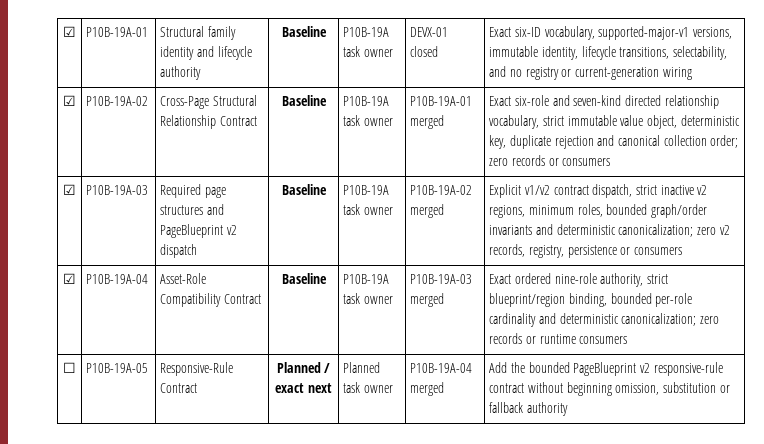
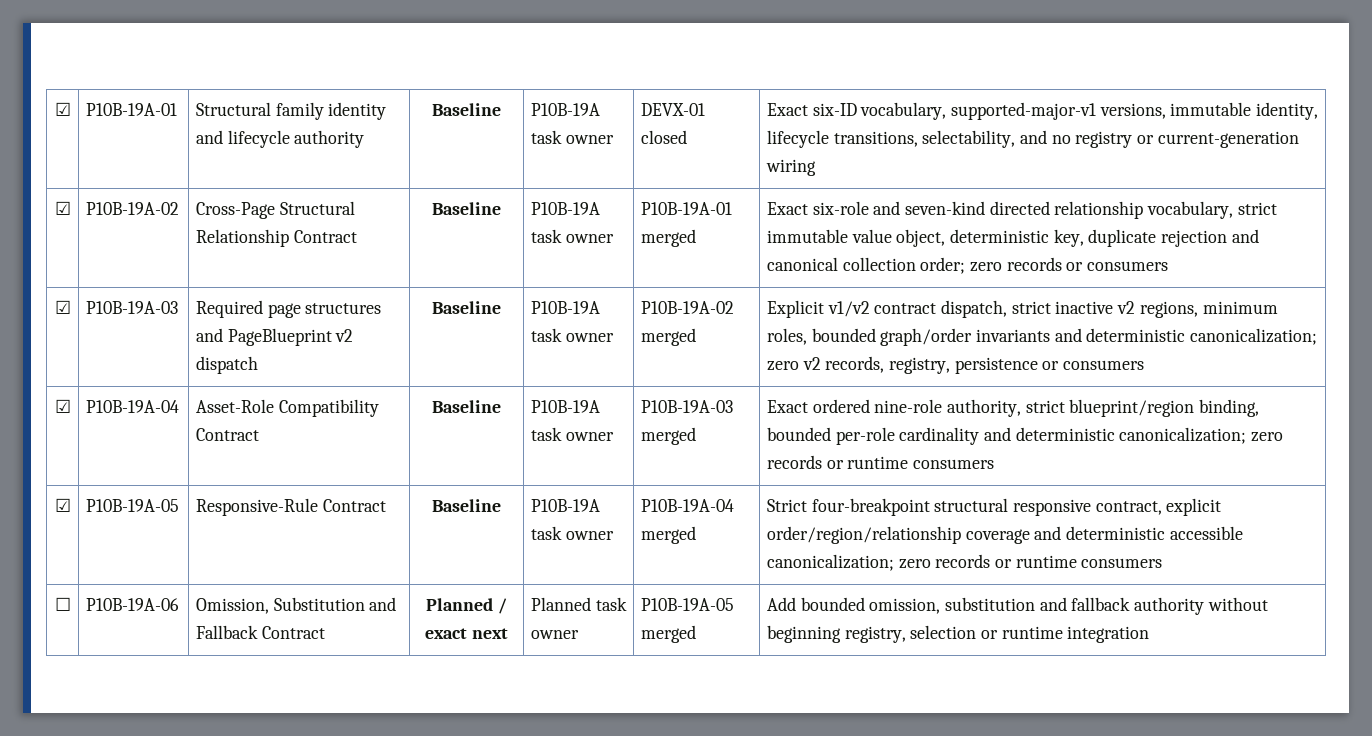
- ☐ | P10B-19A-05 | Responsive-Rule Contract | Planned / exact next | Planned task owner | P10B-19A-04 merged | Add the bounded PageBlueprint v2 responsive-rule contract without beginning omission, substitution or fallback authority
+ ☑ | P10B-19A-05 | Responsive-Rule Contract | Baseline | P10B-19A task owner | P10B-19A-04 merged | Strict four-breakpoint structural responsive contract, explicit order/region/relationship coverage and deterministic accessible canonicalization; zero records or runtime consumers
+ ☐ | P10B-19A-06 | Omission, Substitution and Fallback Contract | Planned / exact next | Planned task owner | P10B-19A-05 merged | Add bounded omission, substitution and fallback authority without beginning registry, selection or runtime integration

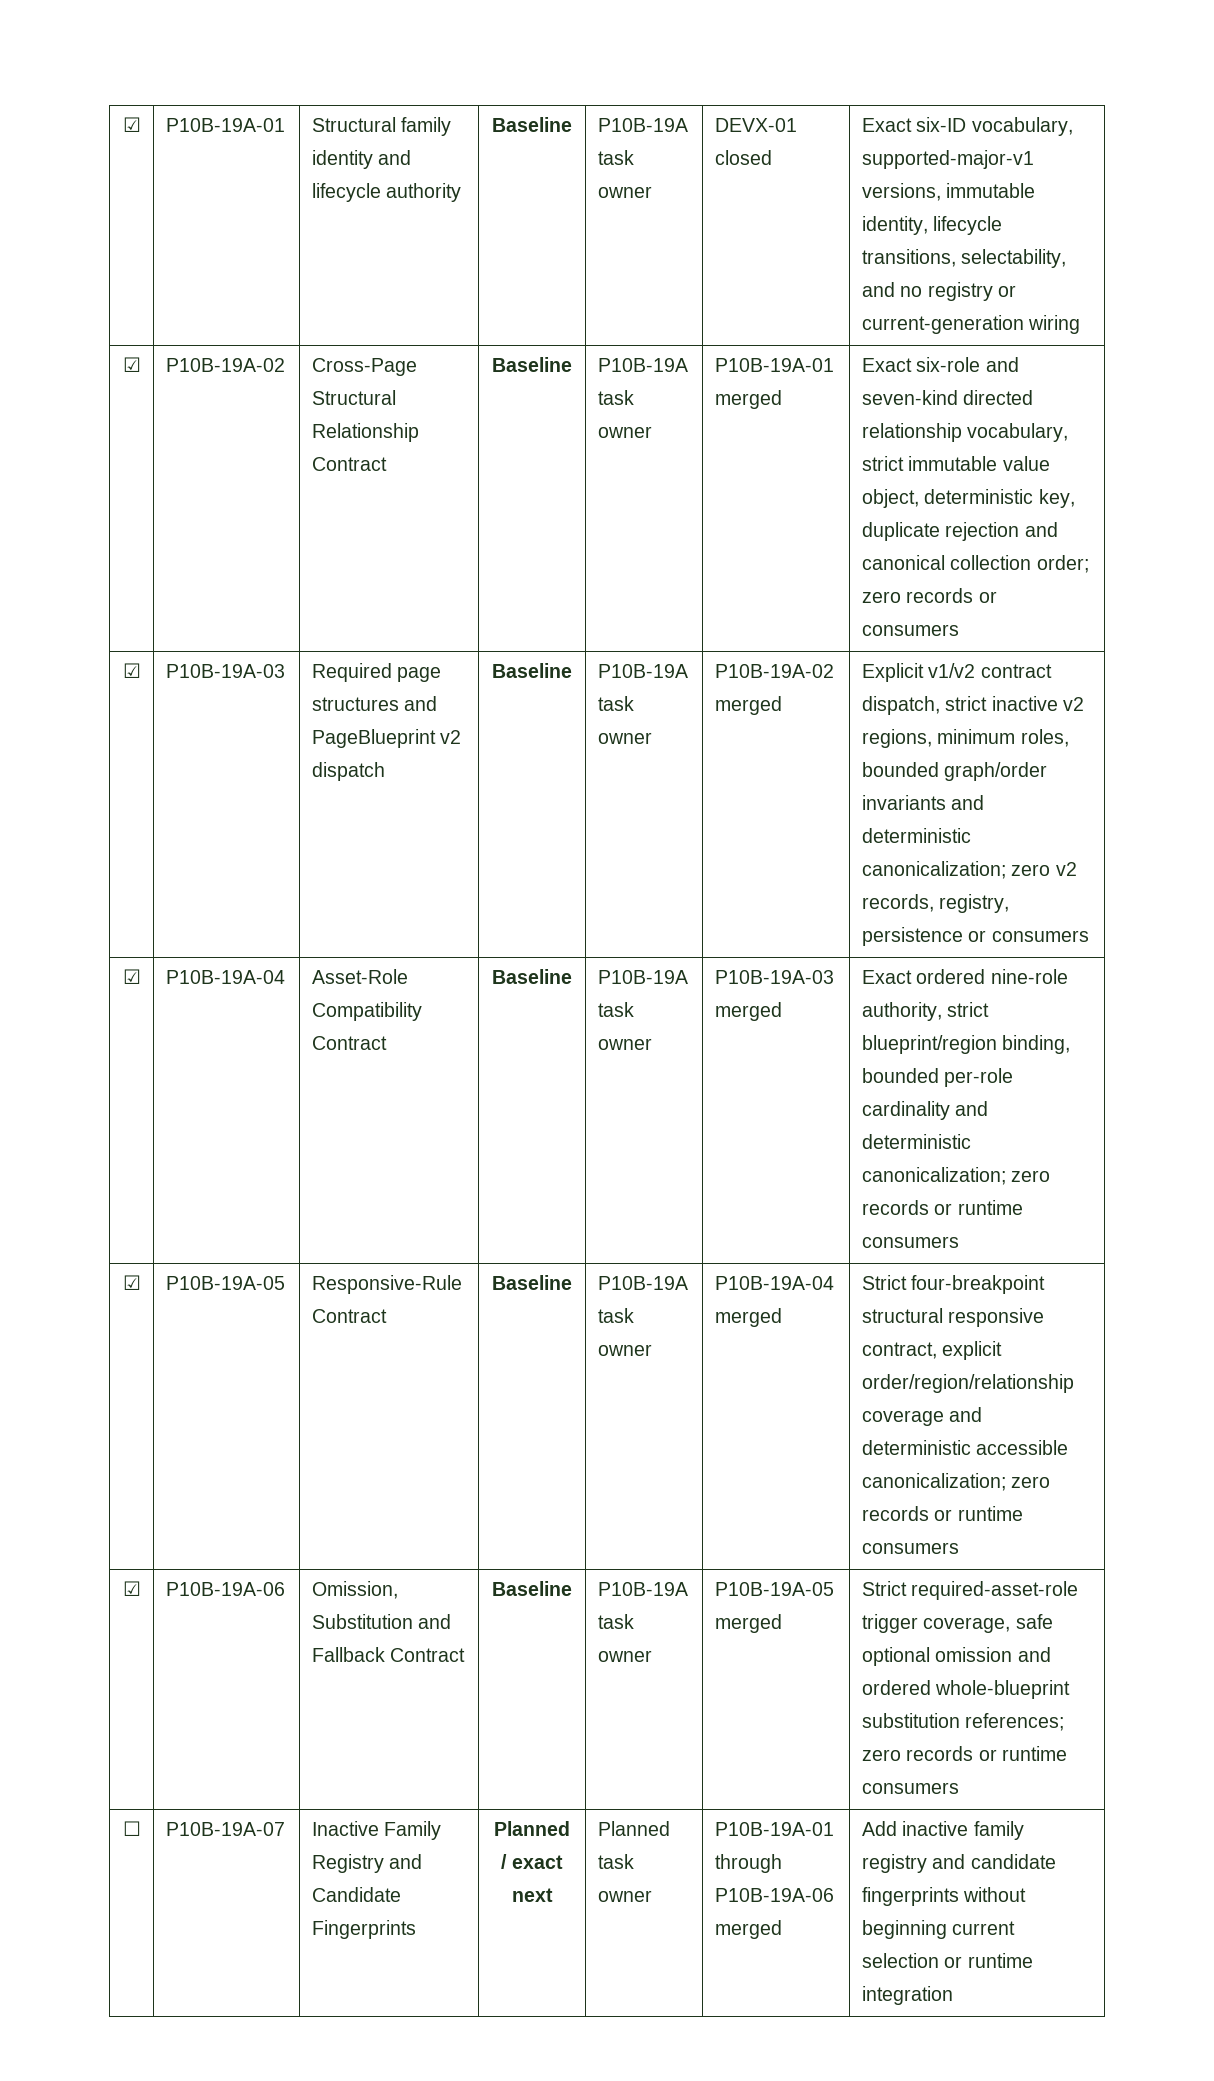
- ☐ | P10B-19A-06 | Omission, Substitution and Fallback Contract | Planned / exact next | Planned task owner | P10B-19A-05 merged | Add bounded omission, substitution and fallback authority without beginning registry, selection or runtime integration
+ ☑ | P10B-19A-06 | Omission, Substitution and Fallback Contract | Baseline | P10B-19A task owner | P10B-19A-05 merged | Strict required-asset-role trigger coverage, safe optional omission and ordered whole-blueprint substitution references; zero records or runtime consumers
+ ☐ | P10B-19A-07 | Inactive Family Registry and Candidate Fingerprints | Planned / exact next | Planned task owner | P10B-19A-01 through P10B-19A-06 merged | Add inactive family registry and candidate fingerprints without beginning current selection or runtime integration

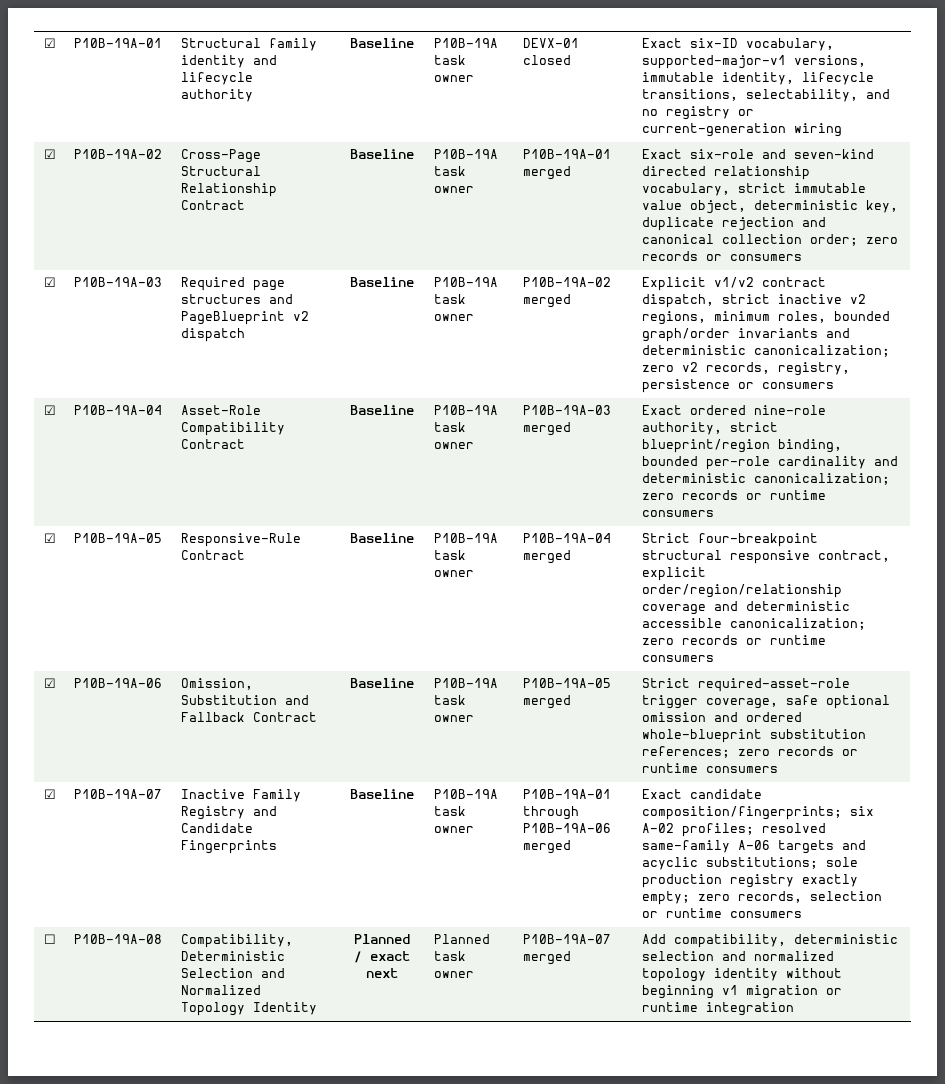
- ☐ | P10B-19A-07 | Inactive Family Registry and Candidate Fingerprints | Planned / exact next | Planned task owner | P10B-19A-01 through P10B-19A-06 merged | Add inactive family registry and candidate fingerprints without beginning current selection or runtime integration
+ ☑ | P10B-19A-07 | Inactive Family Registry and Candidate Fingerprints | Baseline | P10B-19A task owner | P10B-19A-01 through P10B-19A-06 merged | Exact candidate composition/fingerprints; six A-02 profiles; resolved same-family A-06 targets and acyclic substitutions; sole production registry exactly empty; zero records, selection or runtime consumers
+ ☐ | P10B-19A-08 | Compatibility, Deterministic Selection and Normalized Topology Identity | Planned / exact next | Planned task owner | P10B-19A-07 merged | Add compatibility, deterministic selection and normalized topology identity without beginning v1 migration or runtime integration

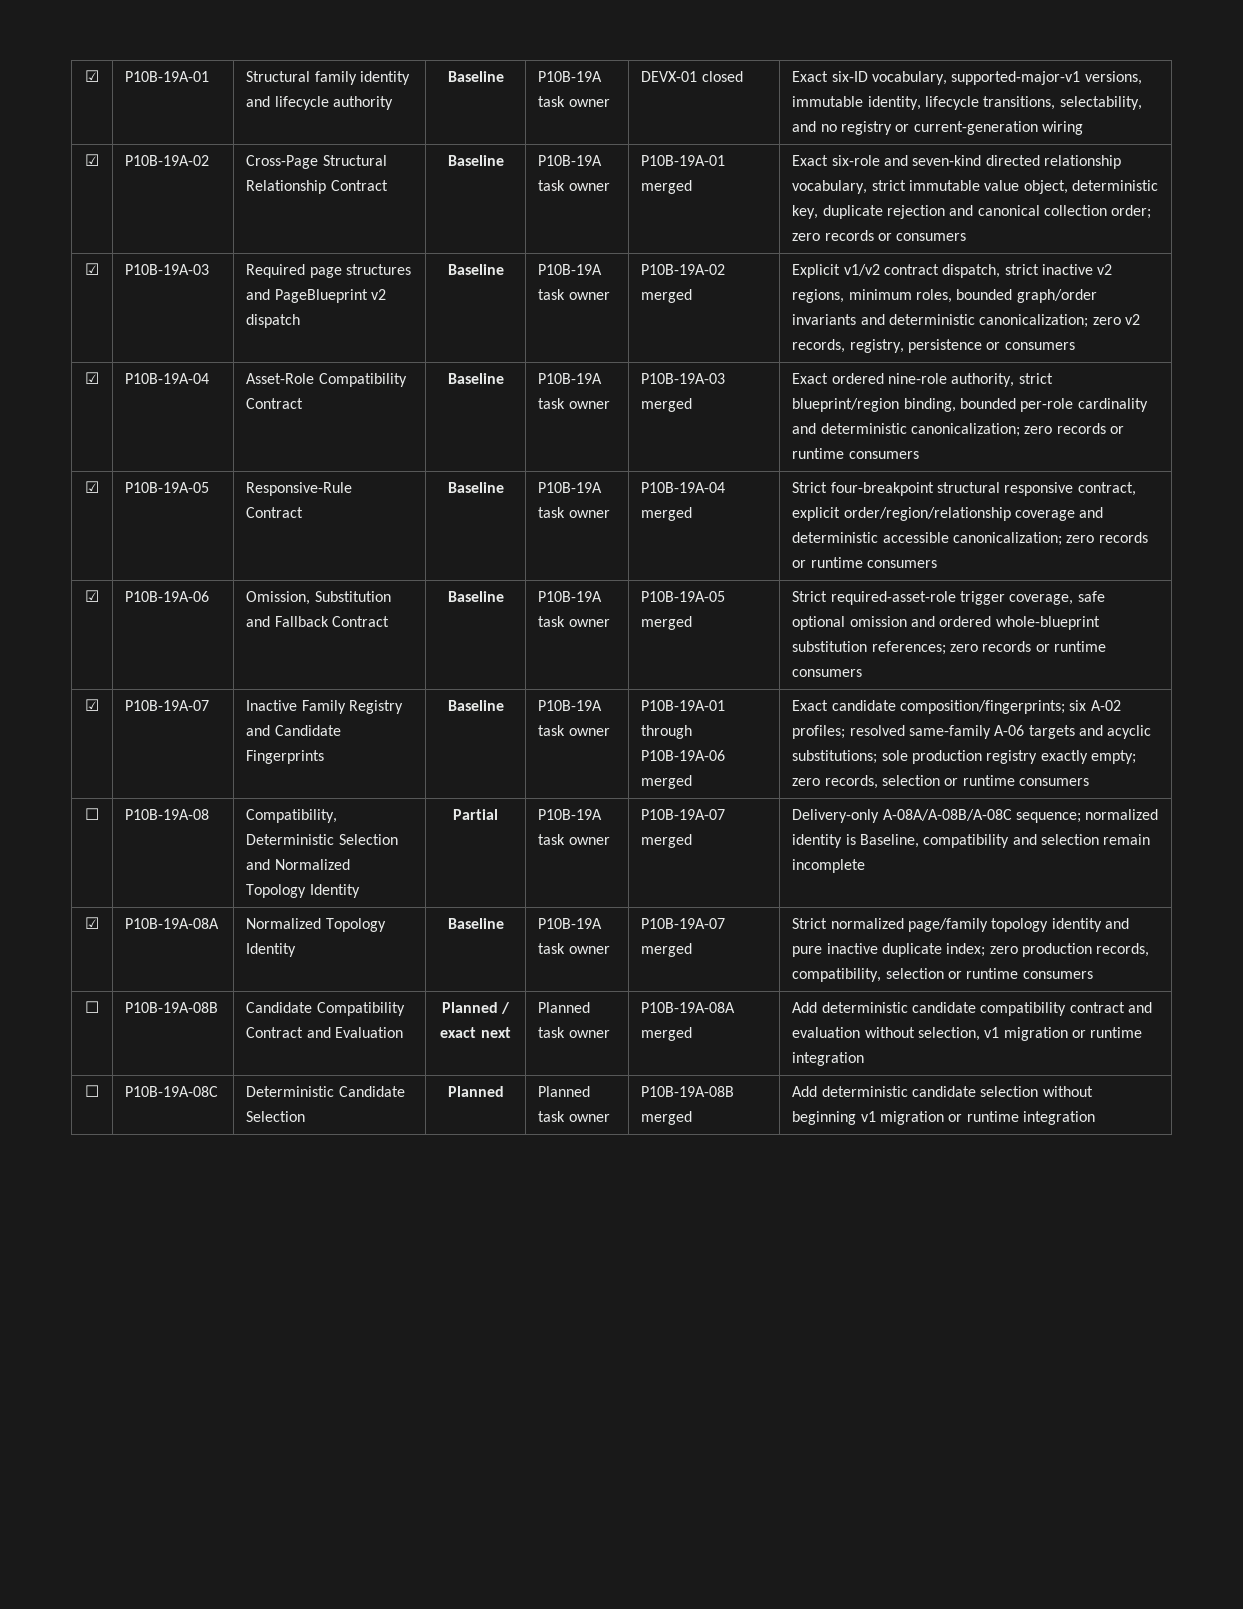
- ☐ | P10B-19A-08 | Compatibility, Deterministic Selection and Normalized Topology Identity | Planned / exact next | Planned task owner | P10B-19A-07 merged | Add compatibility, deterministic selection and normalized topology identity without beginning v1 migration or runtime integration
+ ☐ | P10B-19A-08 | Compatibility, Deterministic Selection and Normalized Topology Identity | Partial | P10B-19A task owner | P10B-19A-07 merged | Delivery-only A-08A/A-08B/A-08C sequence; normalized identity is Baseline, compatibility and selection remain incomplete
+ ☑ | P10B-19A-08A | Normalized Topology Identity | Baseline | P10B-19A task owner | P10B-19A-07 merged | Strict normalized page/family topology identity and pure inactive duplicate index; zero production records, compatibility, selection or runtime consumers
+ ☐ | P10B-19A-08B | Candidate Compatibility Contract and Evaluation | Planned / exact next | Planned task owner | P10B-19A-08A merged | Add deterministic candidate compatibility contract and evaluation without selection, v1 migration or runtime integration
+ ☐ | P10B-19A-08C | Deterministic Candidate Selection | Planned | Planned task owner | P10B-19A-08B merged | Add deterministic candidate selection without beginning v1 migration or runtime integration

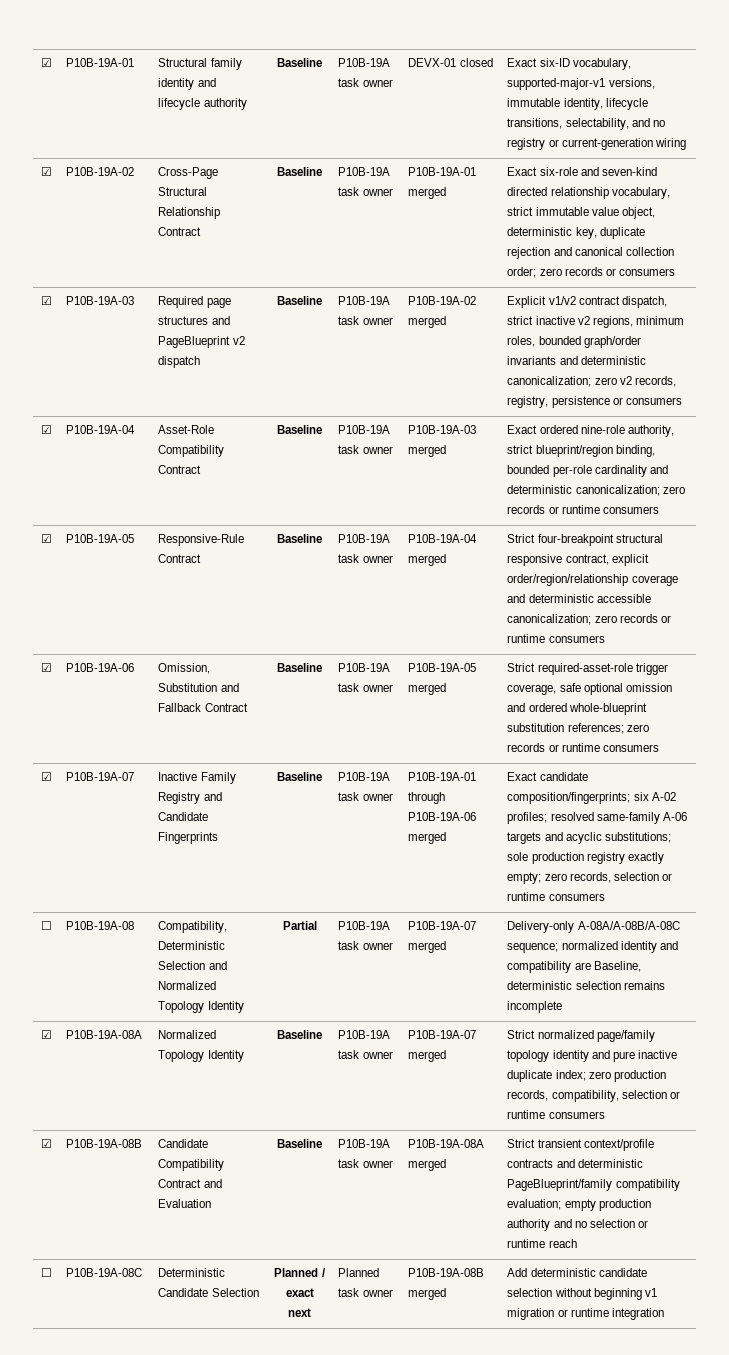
- ☐ | P10B-19A-08 | Compatibility, Deterministic Selection and Normalized Topology Identity | Partial | P10B-19A task owner | P10B-19A-07 merged | Delivery-only A-08A/A-08B/A-08C sequence; normalized identity is Baseline, compatibility and selection remain incomplete
+ ☐ | P10B-19A-08 | Compatibility, Deterministic Selection and Normalized Topology Identity | Partial | P10B-19A task owner | P10B-19A-07 merged | Delivery-only A-08A/A-08B/A-08C sequence; normalized identity and compatibility are Baseline, deterministic selection remains incomplete
- ☐ | P10B-19A-08B | Candidate Compatibility Contract and Evaluation | Planned / exact next | Planned task owner | P10B-19A-08A merged | Add deterministic candidate compatibility contract and evaluation without selection, v1 migration or runtime integration
+ ☑ | P10B-19A-08B | Candidate Compatibility Contract and Evaluation | Baseline | P10B-19A task owner | P10B-19A-08A merged | Strict transient context/profile contracts and deterministic PageBlueprint/family compatibility evaluation; empty production authority and no selection or runtime reach
- ☐ | P10B-19A-08C | Deterministic Candidate Selection | Planned | Planned task owner | P10B-19A-08B merged | Add deterministic candidate selection without beginning v1 migration or runtime integration
+ ☐ | P10B-19A-08C | Deterministic Candidate Selection | Planned / exact next | Planned task owner | P10B-19A-08B merged | Add deterministic candidate selection without beginning v1 migration or runtime integration

